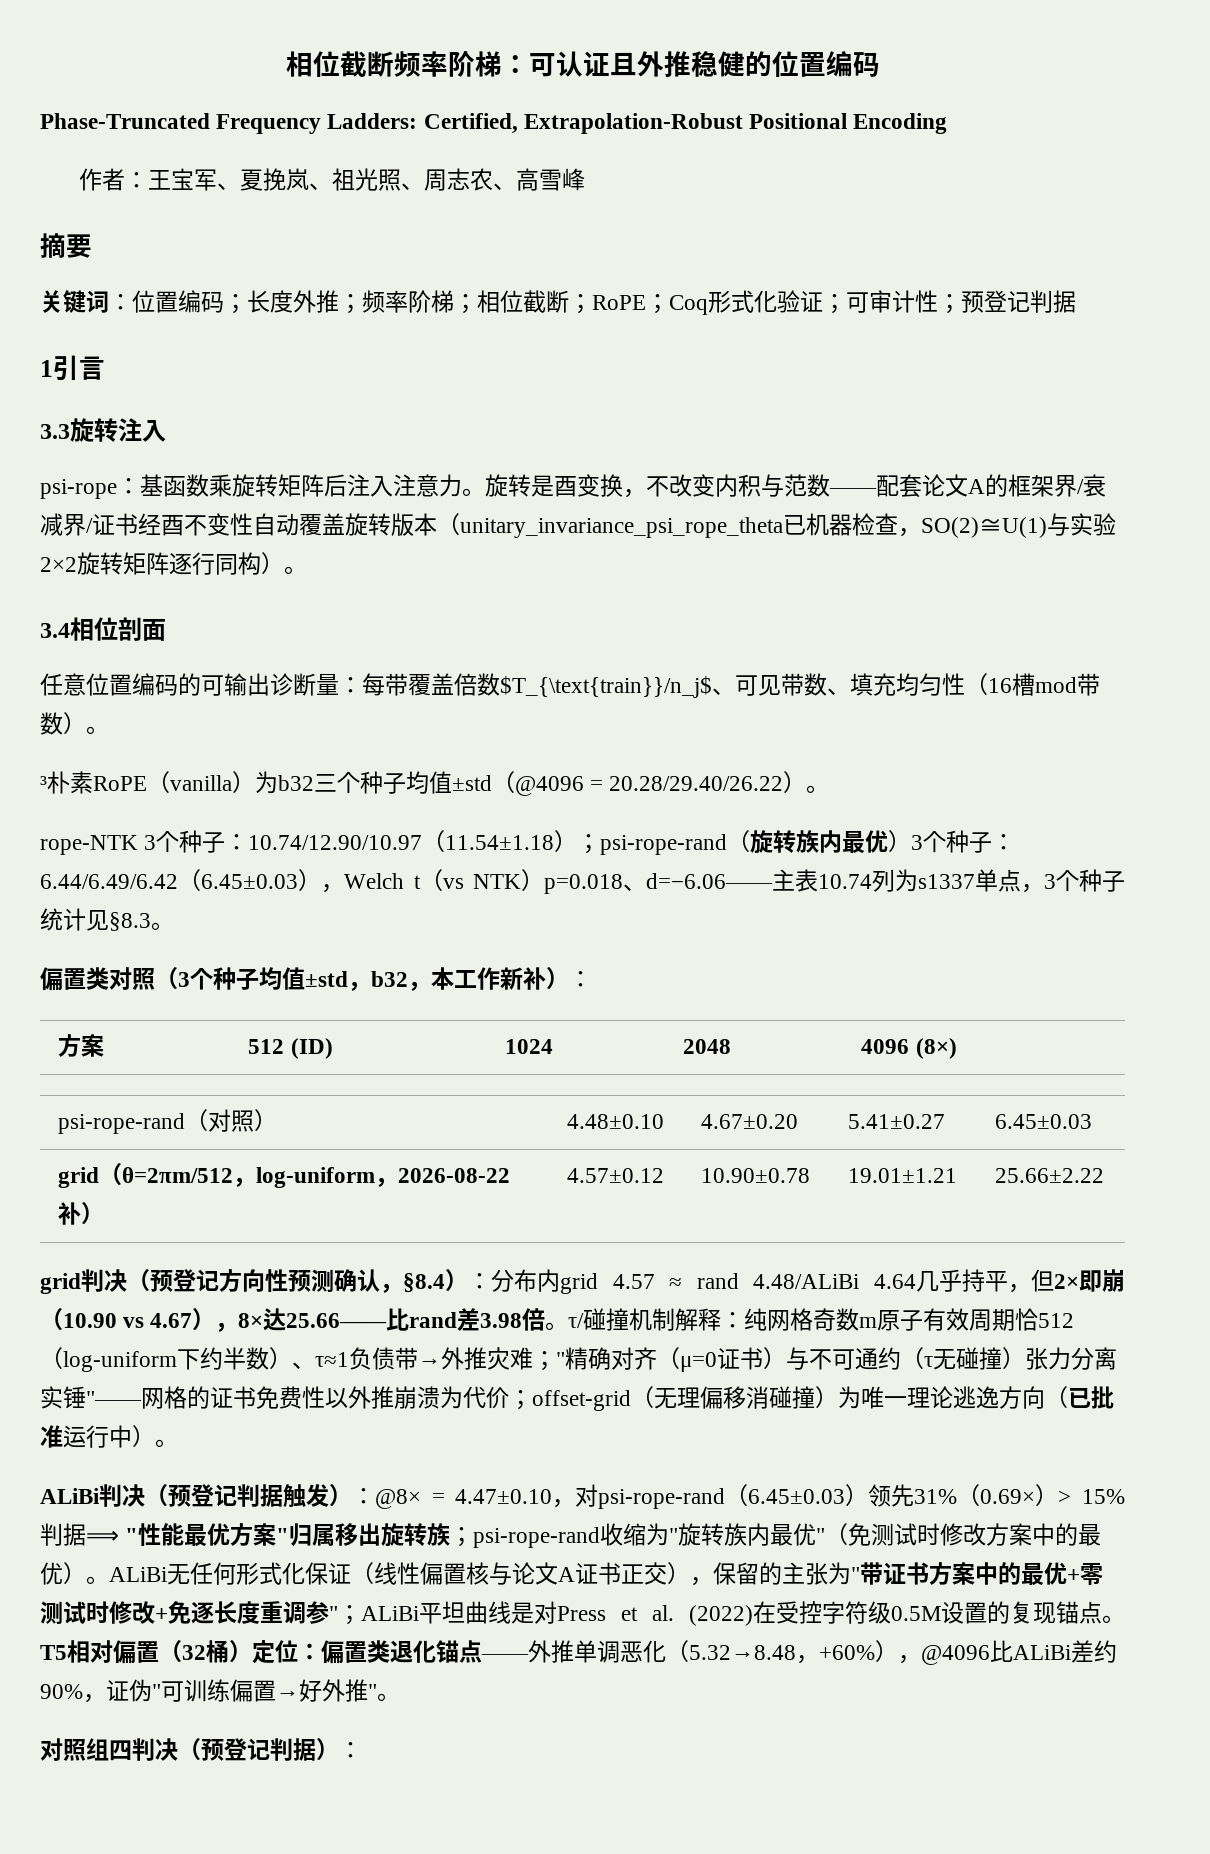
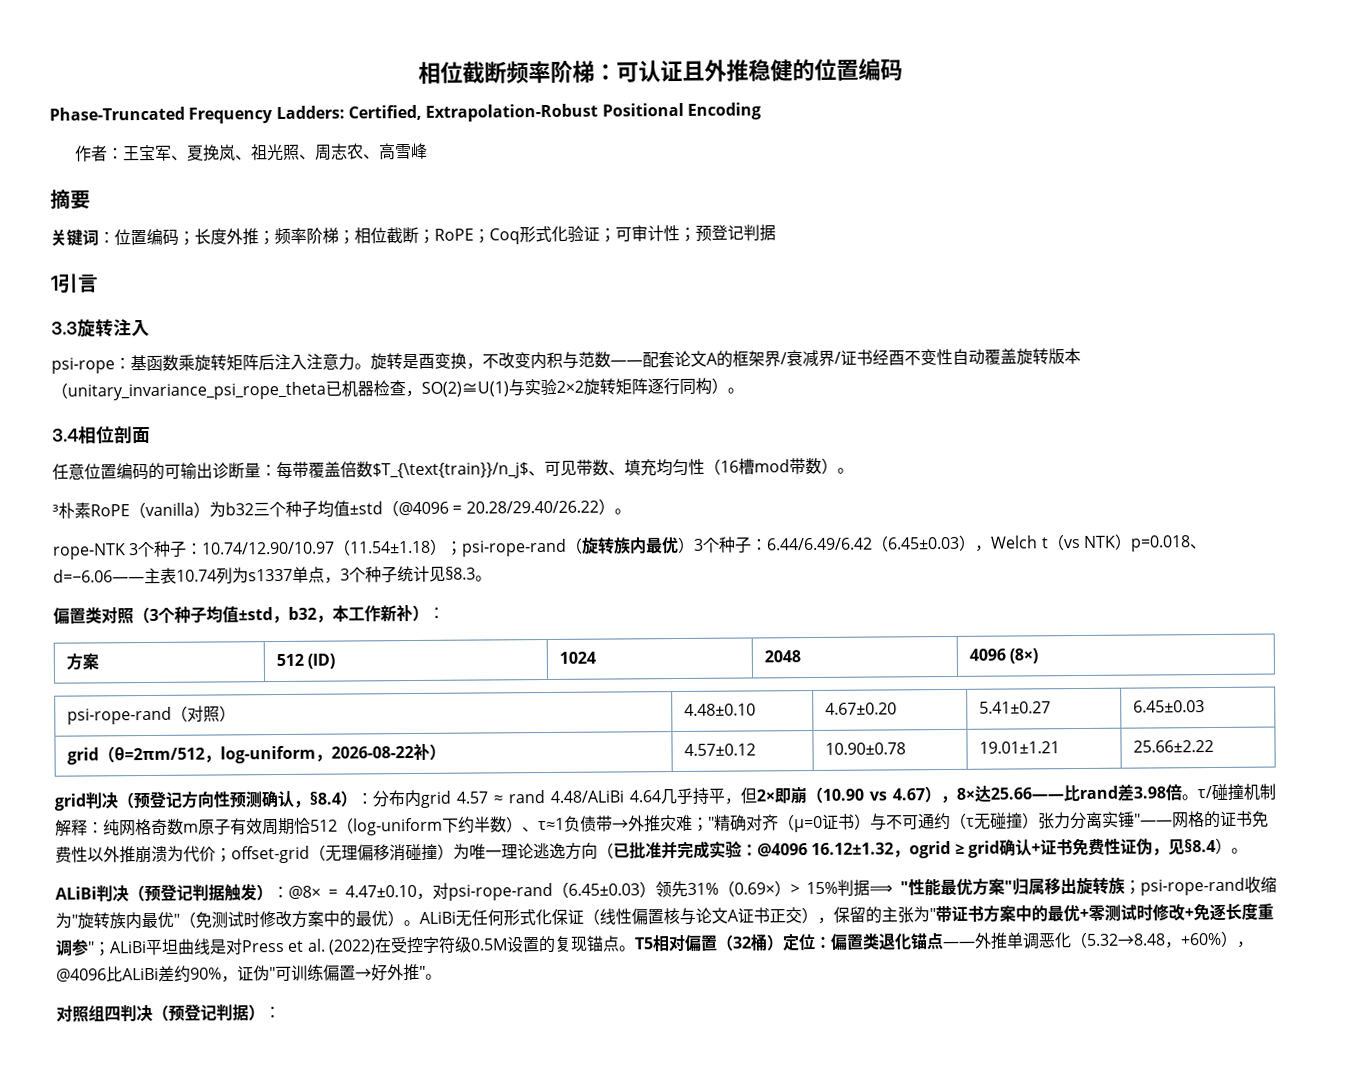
- offset-grid（无理偏移消碰撞）为唯一理论逃逸方向（已批准运行中）。
+ offset-grid（无理偏移消碰撞）为唯一理论逃逸方向（已批准并完成实验：@4096 16.12±1.32，ogrid ≥ grid确认+证书免费性证伪，见§8.4）。

